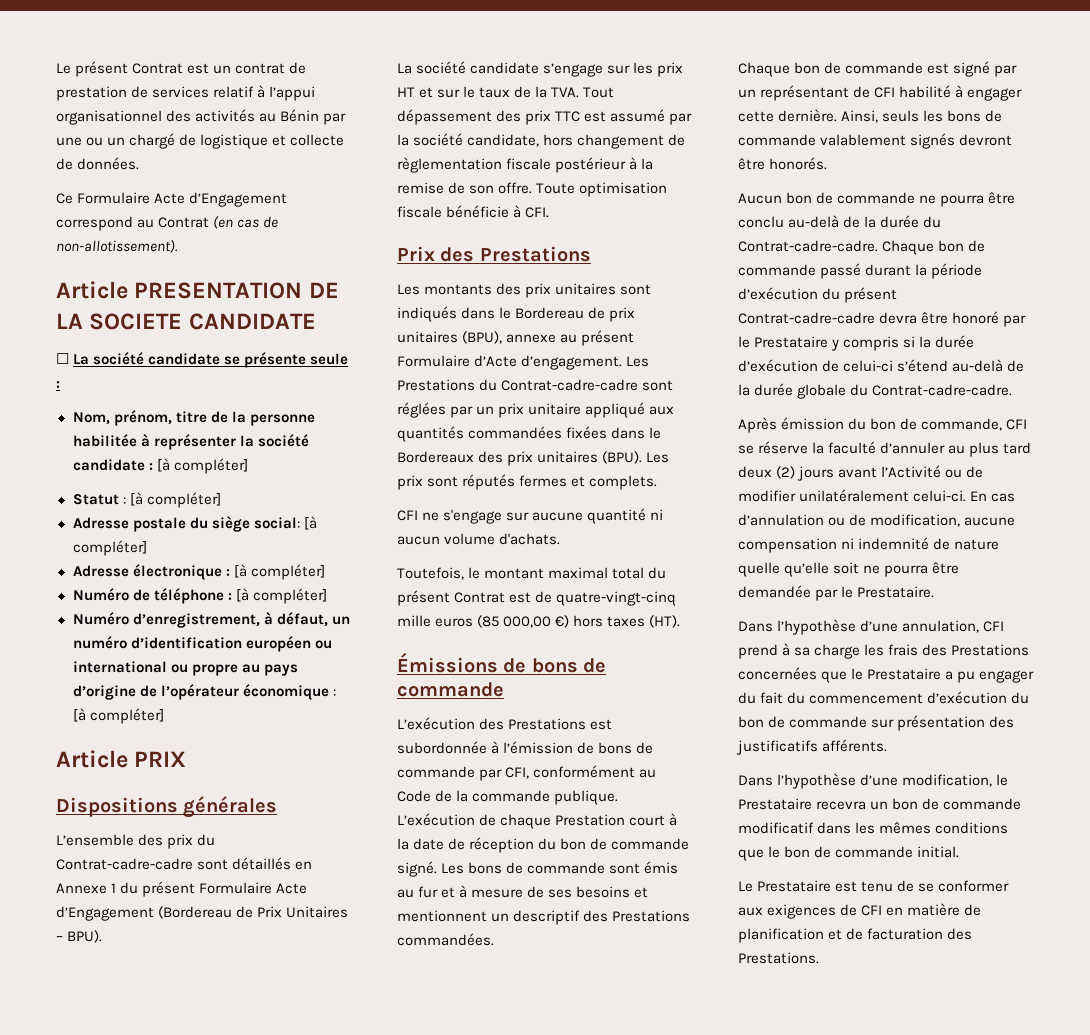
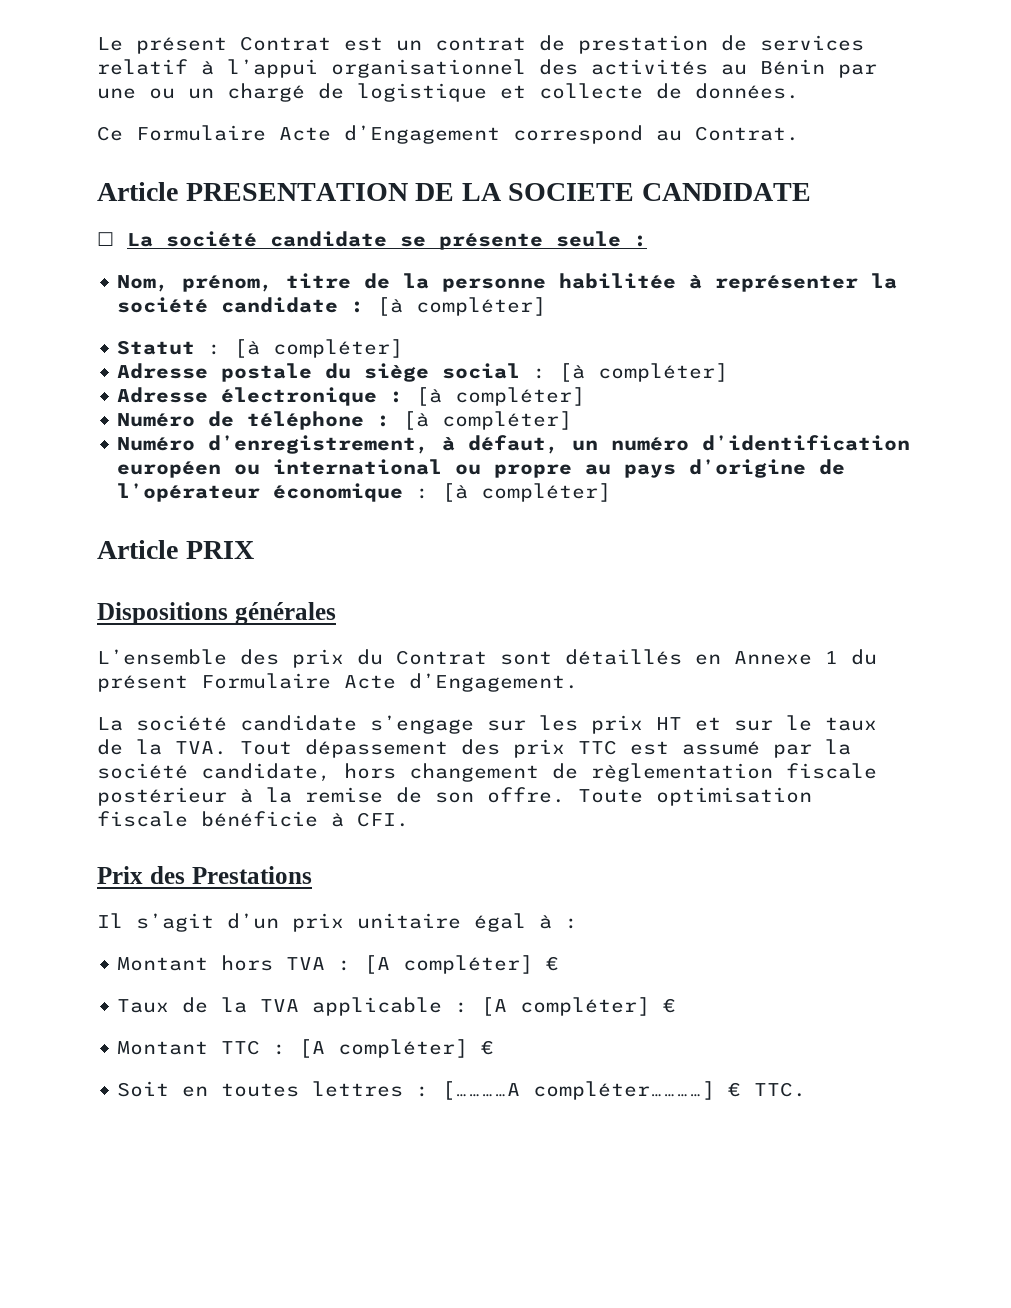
- Ce Formulaire Acte d’Engagement correspond au Contrat (en cas de non-allotissement).
+ Ce Formulaire Acte d’Engagement correspond au Contrat.
- Adresse postale du siège social: [à compléter]
+ Adresse postale du siège social : [à compléter]
- L’ensemble des prix du Contrat-cadre-cadre sont détaillés en Annexe 1 du présent Formulaire Acte d’Engagement (Bordereau de Prix Unitaires – BPU).
+ L’ensemble des prix du Contrat sont détaillés en Annexe 1 du présent Formulaire Acte d’Engagement.
- Les montants des prix unitaires sont indiqués dans le Bordereau de prix unitaires (BPU), annexe au présent Formulaire d’Acte d’engagement. Les Prestations du Contrat-cadre-cadre sont réglées par un prix unitaire appliqué aux quantités commandées fixées dans le Bordereaux des prix unitaires (BPU). Les prix sont réputés fermes et complets.
- CFI ne s'engage sur aucune quantité ni aucun volume d'achats.
- Toutefois, le montant maximal total du présent Contrat est de quatre-vingt-cinq mille euros (85 000,00 €) hors taxes (HT).
- Émissions de bons de commande
- L’exécution des Prestations est subordonnée à l’émission de bons de commande par CFI, conformément au Code de la commande publique. L’exécution de chaque Prestation court à la date de réception du bon de commande signé. Les bons de commande sont émis au fur et à mesure de ses besoins et mentionnent un descriptif des Prestations commandées.
- Chaque bon de commande est signé par un représentant de CFI habilité à engager cette dernière. Ainsi, seuls les bons de commande valablement signés devront être honorés.
- Aucun bon de commande ne pourra être conclu au-delà de la durée du Contrat-cadre-cadre. Chaque bon de commande passé durant la période d’exécution du présent Contrat-cadre-cadre devra être honoré par le Prestataire y compris si la durée d’exécution de celui-ci s’étend au-delà de la durée globale du Contrat-cadre-cadre.
- Après émission du bon de commande, CFI se réserve la faculté d’annuler au plus tard deux (2) jours avant l’Activité ou de modifier unilatéralement celui-ci. En cas d’annulation ou de modification, aucune compensation ni indemnité de nature quelle qu’elle soit ne pourra être demandée par le Prestataire.
- Dans l’hypothèse d’une annulation, CFI prend à sa charge les frais des Prestations concernées que le Prestataire a pu engager du fait du commencement d’exécution du bon de commande sur présentation des justificatifs afférents.
- Dans l’hypothèse d’une modification, le Prestataire recevra un bon de commande modificatif dans les mêmes conditions que le bon de commande initial.
- Le Prestataire est tenu de se conformer aux exigences de CFI en matière de planification et de facturation des Prestations.
+ Il s’agit d’un prix unitaire égal à :
+ Montant hors TVA : [A compléter] €
+ Taux de la TVA applicable : [A compléter] €
+ Montant TTC : [A compléter] €
+ Soit en toutes lettres : […………A compléter…………] € TTC.

